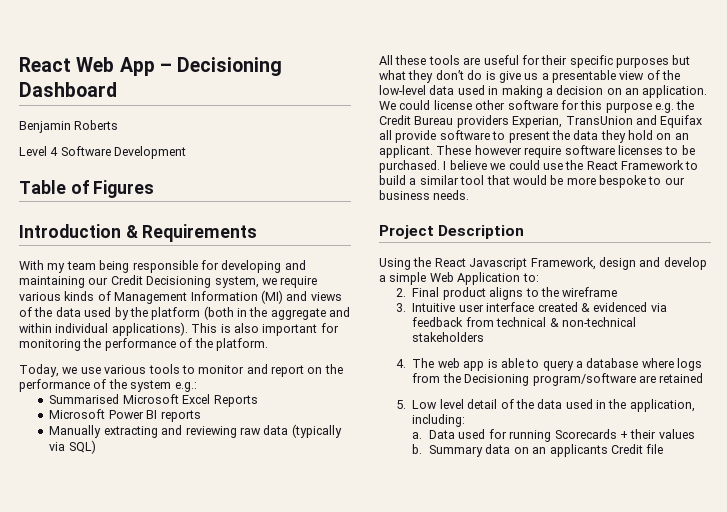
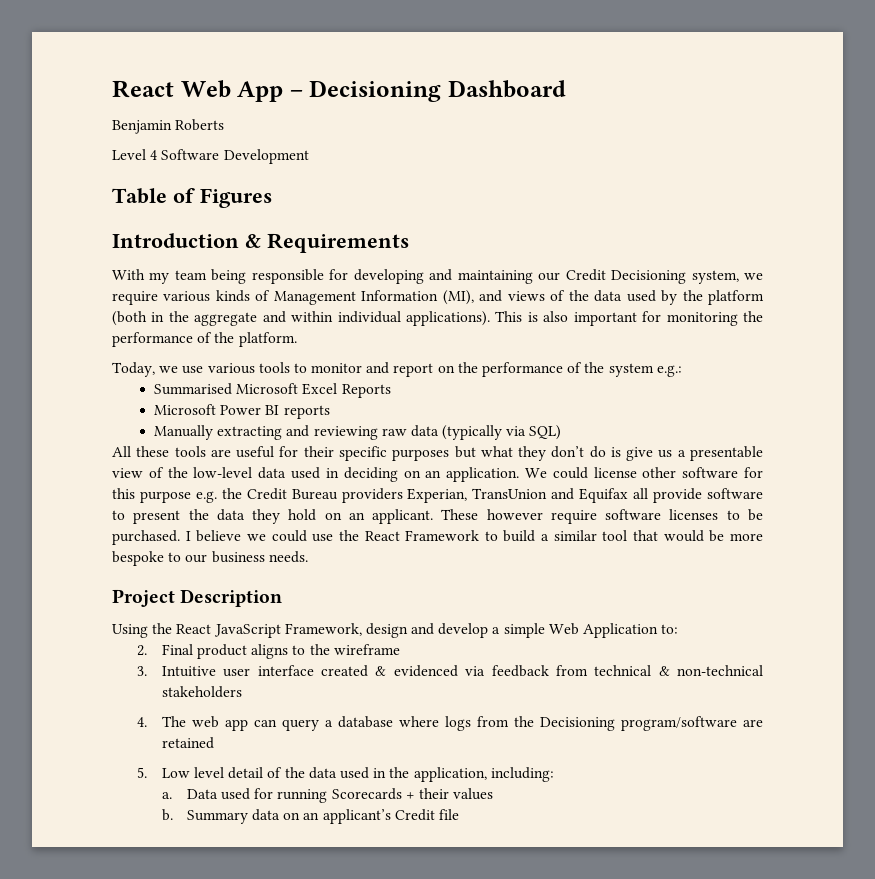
- With my team being responsible for developing and maintaining our Credit Decisioning system, we require various kinds of Management Information (MI) and views of the data used by the platform (both in the aggregate and within individual applications).
+ With my team being responsible for developing and maintaining our Credit Decisioning system, we require various kinds of Management Information (MI), and views of the data used by the platform (both in the aggregate and within individual applications).
- All these tools are useful for their specific purposes but what they don’t do is give us a presentable view of the low-level data used in making a decision on an application.
+ All these tools are useful for their specific purposes but what they don’t do is give us a presentable view of the low-level data used in deciding on an application.
- Using the React Javascript Framework, design and develop a simple Web Application to:
+ Using the React JavaScript Framework, design and develop a simple Web Application to:
- 4. The web app is able to query a database where logs from the Decisioning program/software are retained
+ 4. The web app can query a database where logs from the Decisioning program/software are retained
- Summary data on an applicants Credit file
+ Summary data on an applicant’s Credit file

